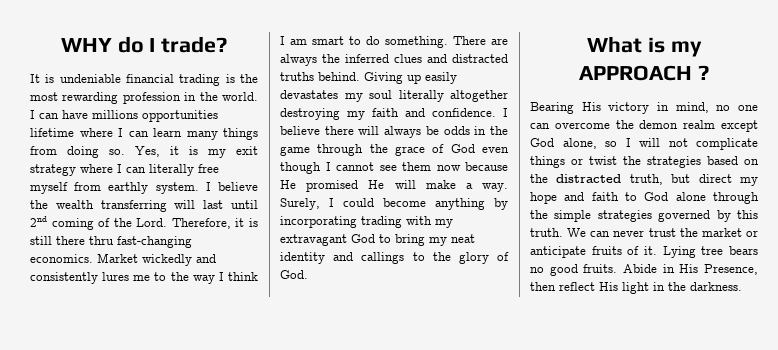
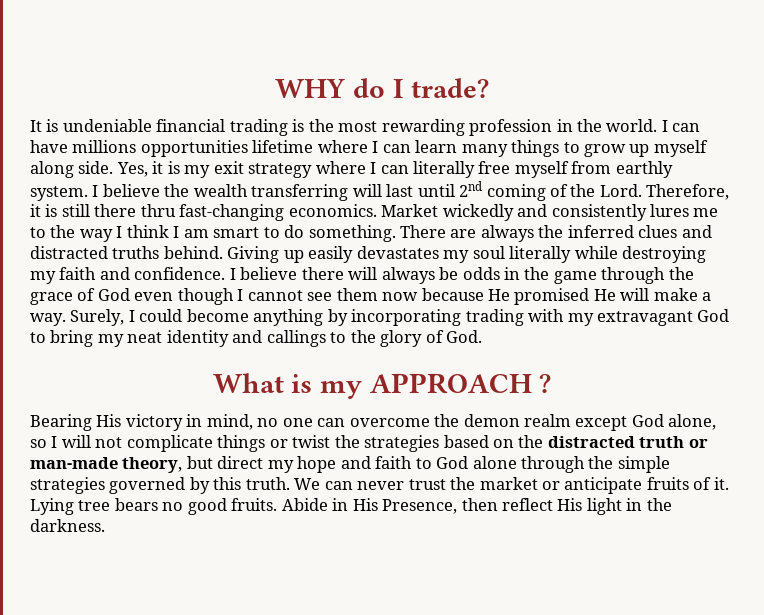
- I can have millions opportunities lifetime where I can learn many things from doing so.
+ I can have millions opportunities lifetime where I can learn many things to grow up myself along side.
- Giving up easily devastates my soul literally altogether destroying my faith and confidence.
+ Giving up easily devastates my soul literally while destroying my faith and confidence.
- Bearing His victory in mind, no one can overcome the demon realm except God alone, so I will not complicate things or twist the strategies based on the distracted truth, but direct my hope and faith to God alone through the simple strategies governed by this truth.
+ Bearing His victory in mind, no one can overcome the demon realm except God alone, so I will not complicate things or twist the strategies based on the distracted truth or man-made theory, but direct my hope and faith to God alone through the simple strategies governed by this truth.

